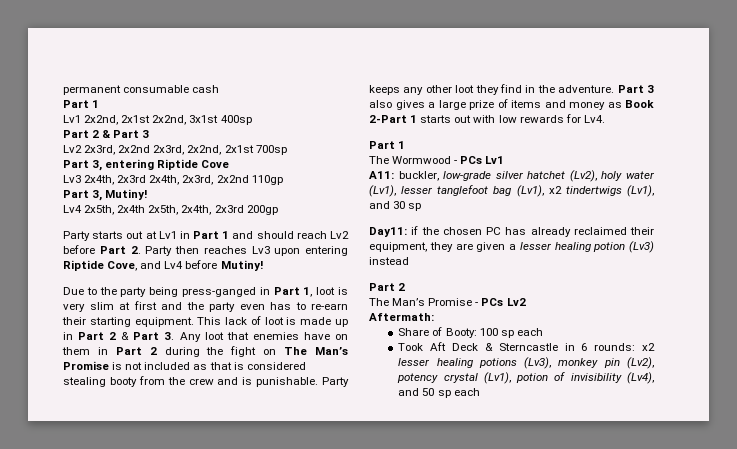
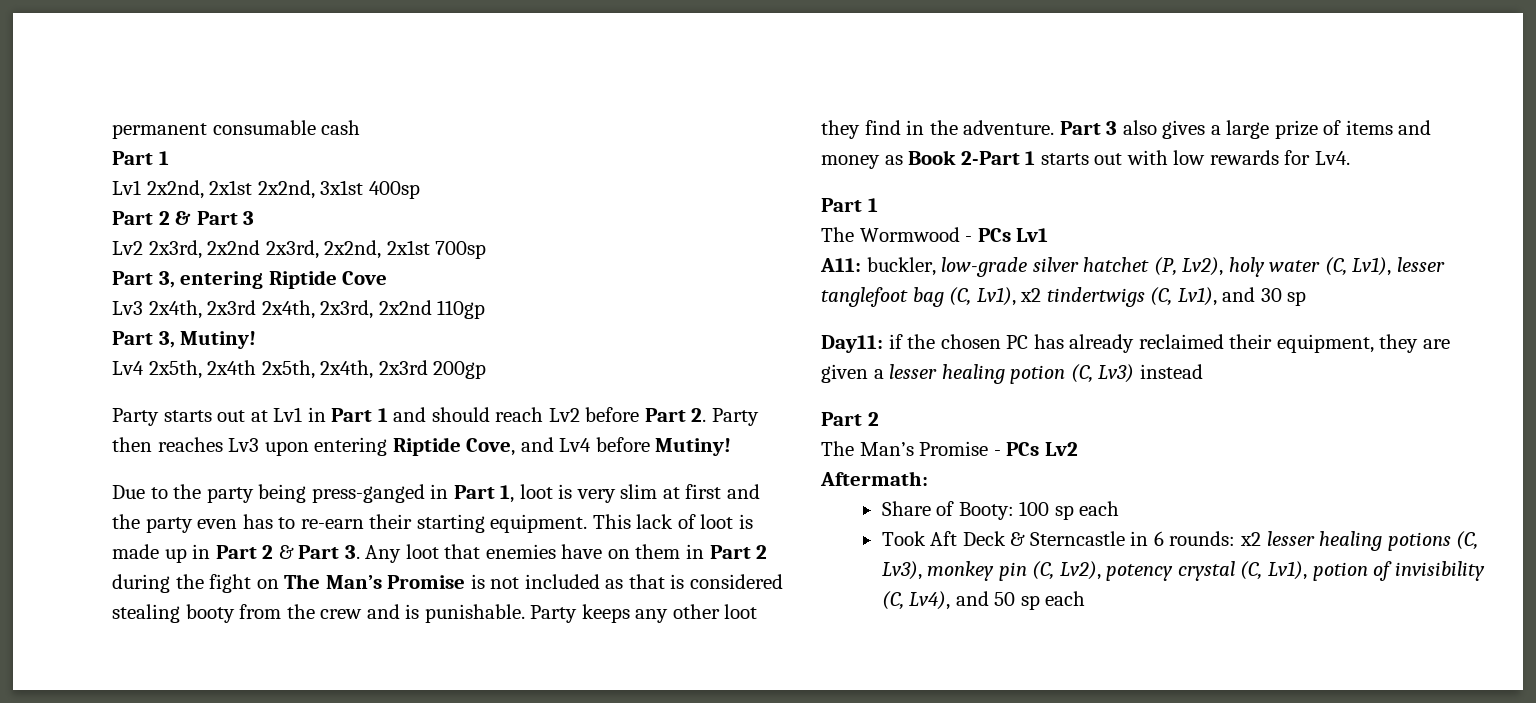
- A11: buckler, low-grade silver hatchet (Lv2), holy water (Lv1), lesser tanglefoot bag (Lv1), x2 tindertwigs (Lv1), and 30 sp
+ A11: buckler, low-grade silver hatchet (P, Lv2), holy water (C, Lv1), lesser tanglefoot bag (C, Lv1), x2 tindertwigs (C, Lv1), and 30 sp
- Day11: if the chosen PC has already reclaimed their equipment, they are given a lesser healing potion (Lv3) instead
+ Day11: if the chosen PC has already reclaimed their equipment, they are given a lesser healing potion (C, Lv3) instead
- Took Aft Deck & Sterncastle in 6 rounds: x2 lesser healing potions (Lv3), monkey pin (Lv2), potency crystal (Lv1), potion of invisibility (Lv4), and 50 sp each
+ Took Aft Deck & Sterncastle in 6 rounds: x2 lesser healing potions (C, Lv3), monkey pin (C, Lv2), potency crystal (C, Lv1), potion of invisibility (C, Lv4), and 50 sp each

